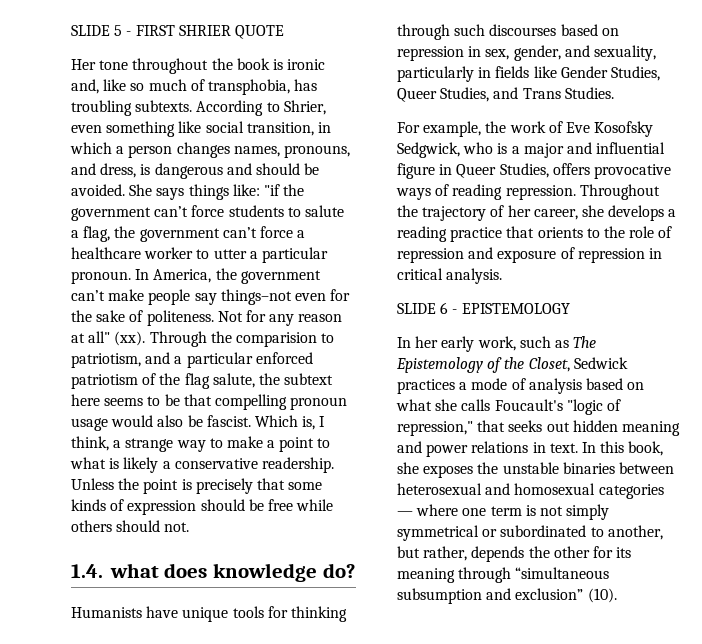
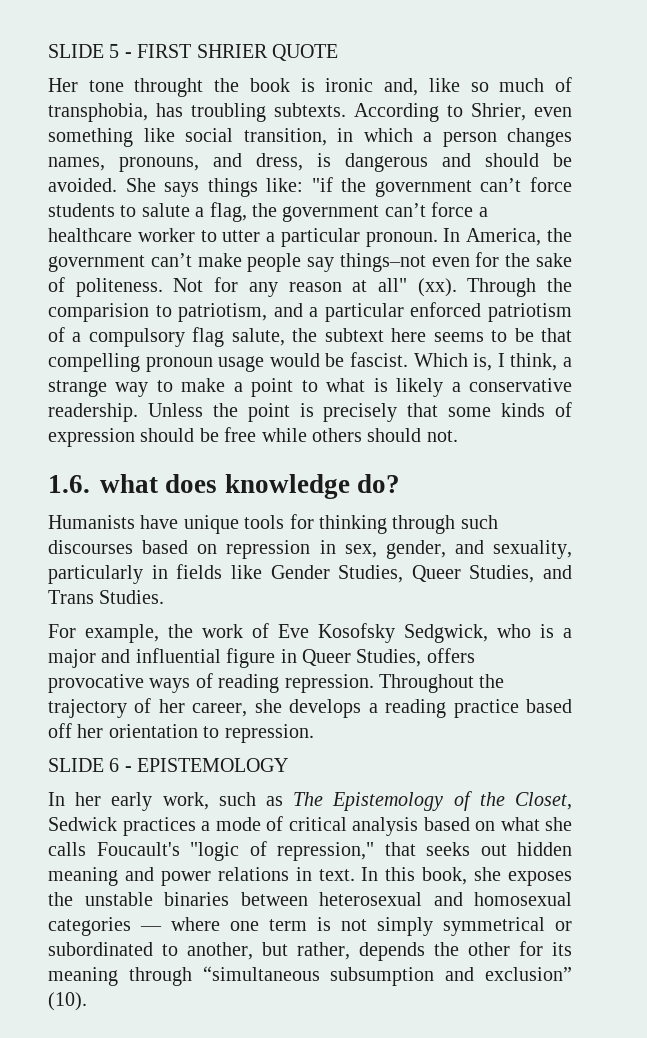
- Her tone throughout the book is ironic and, like so much of transphobia, has troubling subtexts.
+ Her tone throught the book is ironic and, like so much of transphobia, has troubling subtexts.
- Through the comparision to patriotism, and a particular enforced patriotism of the flag salute, the subtext here seems to be that compelling pronoun usage would also be fascist.
+ Through the comparision to patriotism, and a particular enforced patriotism of a compulsory flag salute, the subtext here seems to be that compelling pronoun usage would be fascist.
- 1.4. what does knowledge do?
+ 1.6. what does knowledge do?
- Throughout the trajectory of her career, she develops a reading practice that orients to the role of repression and exposure of repression in critical analysis.
+ Throughout the trajectory of her career, she develops a reading practice based off her orientation to repression.
- In her early work, such as The Epistemology of the Closet, Sedwick practices a mode of analysis based on what she calls Foucault's "logic of repression," that seeks out hidden meaning and power relations in text.
+ In her early work, such as The Epistemology of the Closet, Sedwick practices a mode of critical analysis based on what she calls Foucault's "logic of repression," that seeks out hidden meaning and power relations in text.

